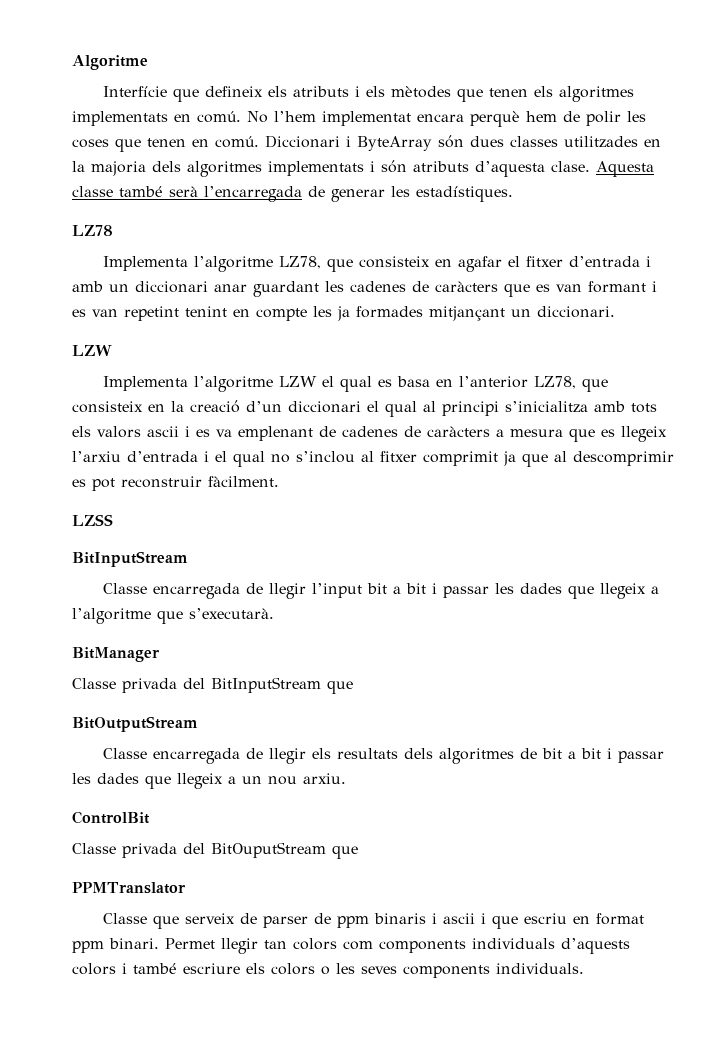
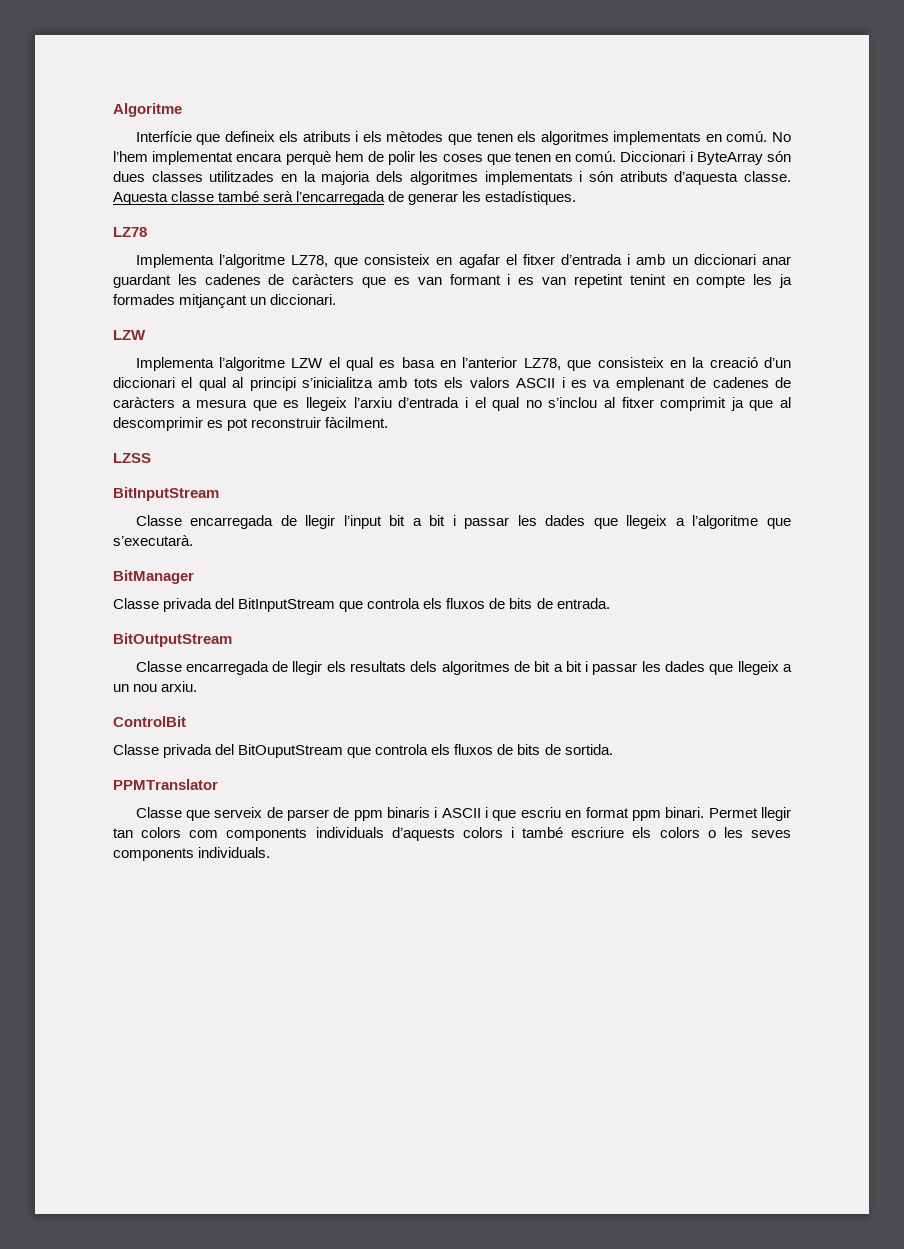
- Diccionari i ByteArray són dues classes utilitzades en la majoria dels algoritmes implementats i són atributs d’aquesta clase.
+ Diccionari i ByteArray són dues classes utilitzades en la majoria dels algoritmes implementats i són atributs d’aquesta classe.
- Implementa l’algoritme LZW el qual es basa en l’anterior LZ78, que consisteix en la creació d’un diccionari el qual al principi s’inicialitza amb tots els valors ascii i es va emplenant de cadenes de caràcters a mesura que es llegeix l’arxiu d’entrada i el qual no s’inclou al fitxer comprimit ja que al descomprimir es pot reconstruir fàcilment.
+ Implementa l’algoritme LZW el qual es basa en l’anterior LZ78, que consisteix en la creació d’un diccionari el qual al principi s’inicialitza amb tots els valors ASCII i es va emplenant de cadenes de caràcters a mesura que es llegeix l’arxiu d’entrada i el qual no s’inclou al fitxer comprimit ja que al descomprimir es pot reconstruir fàcilment.
- Classe privada del BitInputStream que
+ Classe privada del BitInputStream que controla els fluxos de bits de entrada.
- Classe privada del BitOuputStream que
+ Classe privada del BitOuputStream que controla els fluxos de bits de sortida.
- Classe que serveix de parser de ppm binaris i ascii i que escriu en format ppm binari.
+ Classe que serveix de parser de ppm binaris i ASCII i que escriu en format ppm binari.

